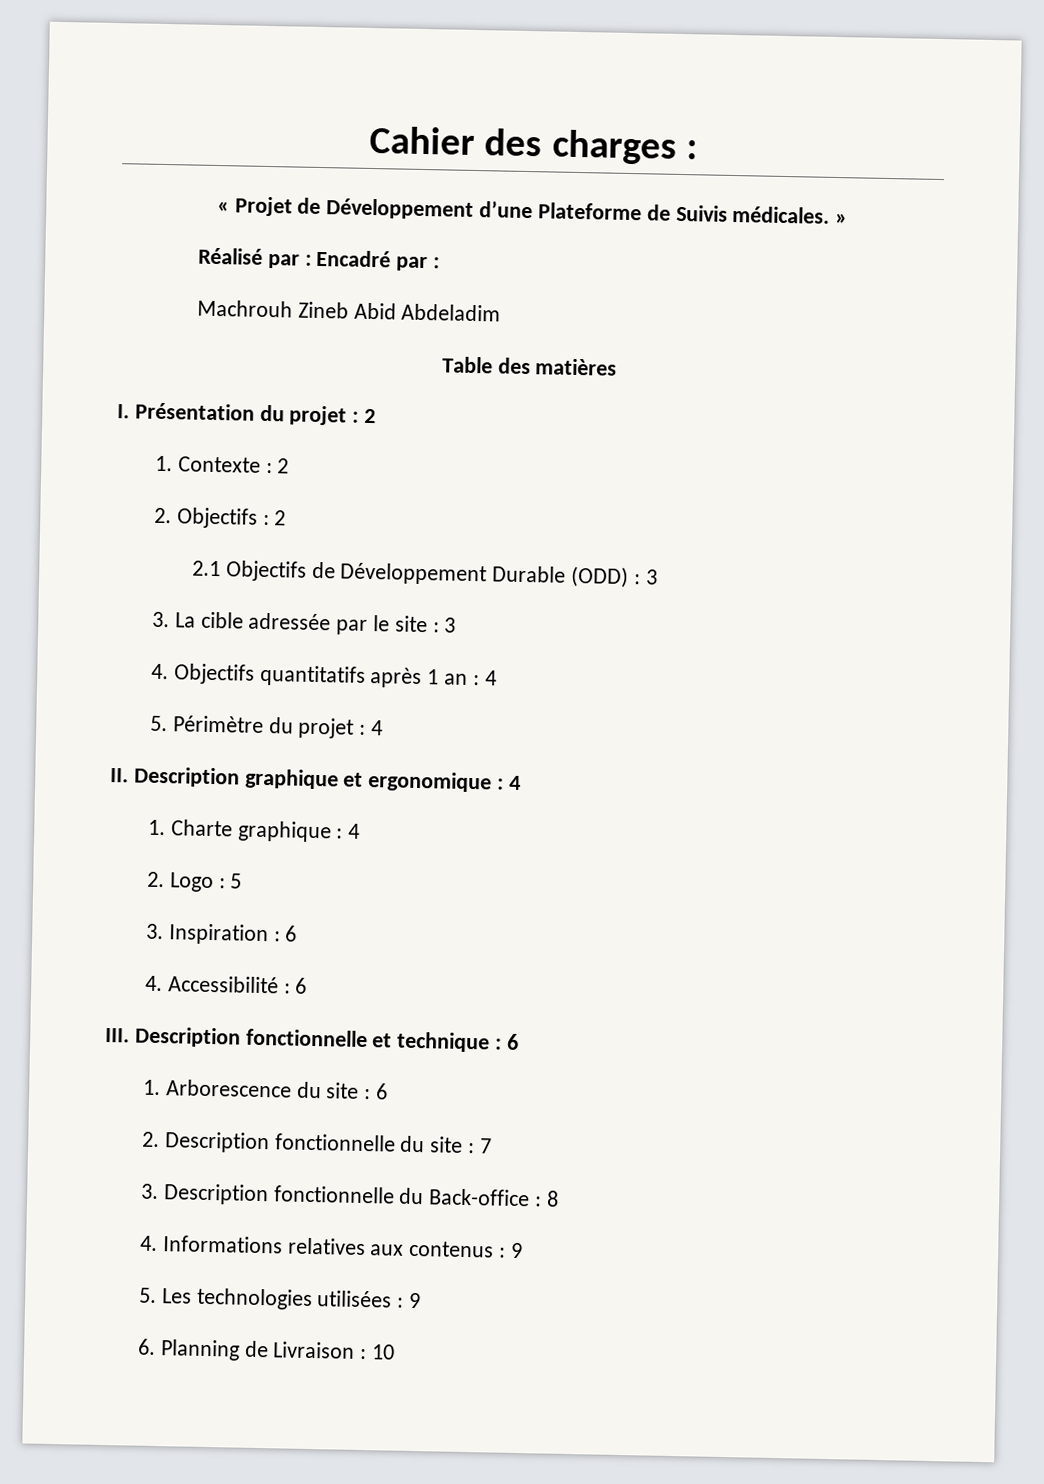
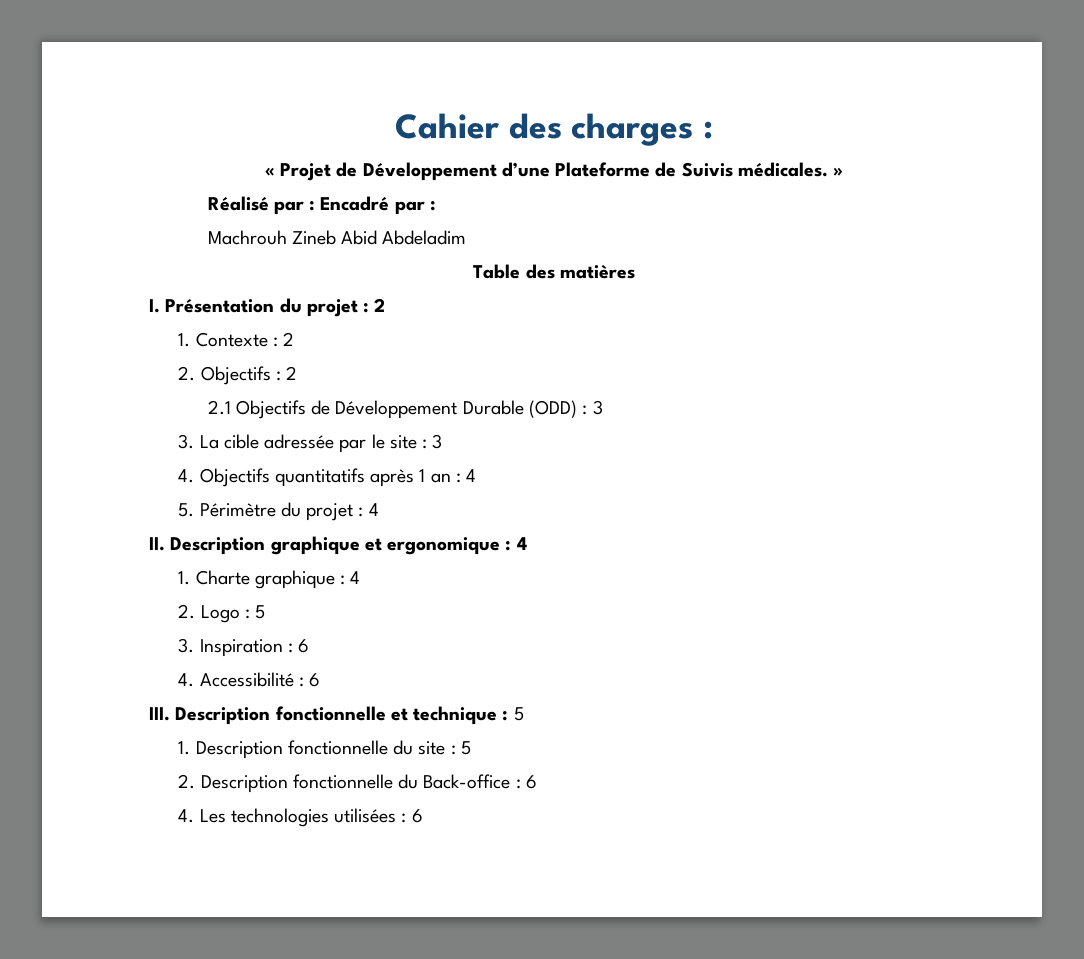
- III. Description fonctionnelle et technique : 6
- 1. Arborescence du site : 6
+ III. Description fonctionnelle et technique : 5
+ 1. Description fonctionnelle du site : 5
- 2. Description fonctionnelle du site : 7
- 3. Description fonctionnelle du Back-office : 8
- 4. Informations relatives aux contenus : 9
- 5. Les technologies utilisées : 9
- 6. Planning de Livraison : 10
+ 2. Description fonctionnelle du Back-office : 6
+ 4. Les technologies utilisées : 6

